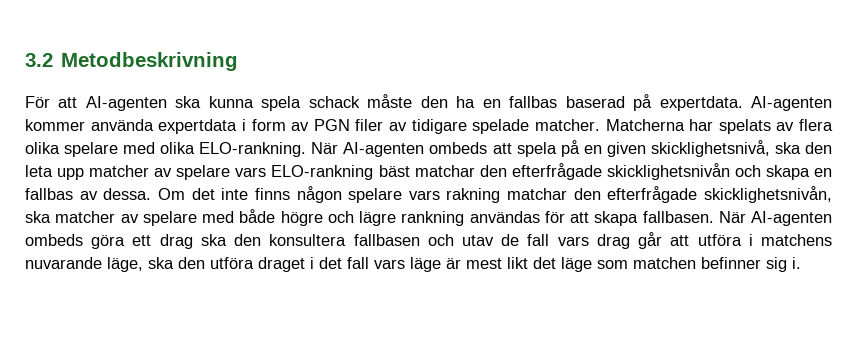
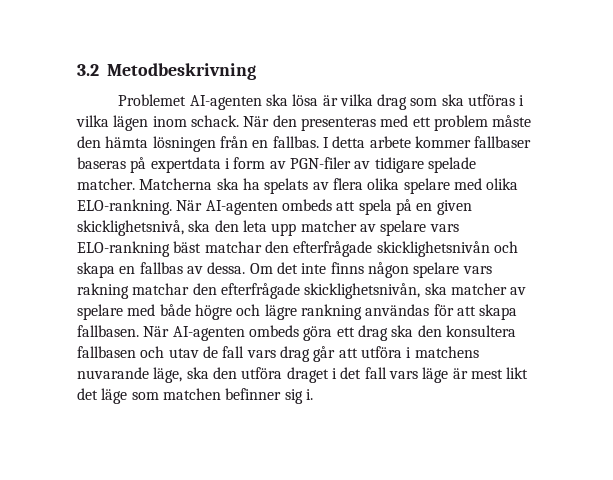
- För att AI-agenten ska kunna spela schack måste den ha en fallbas baserad på expertdata. AI-agenten kommer använda expertdata i form av PGN filer av tidigare spelade matcher.
+ Problemet AI-agenten ska lösa är vilka drag som ska utföras i vilka lägen inom schack. När den presenteras med ett problem måste den hämta lösningen från en fallbas. I detta arbete kommer fallbaser baseras på expertdata i form av PGN-filer av tidigare spelade matcher.
- Matcherna har spelats av flera olika spelare med olika ELO-rankning.
+ Matcherna ska ha spelats av flera olika spelare med olika ELO-rankning.

